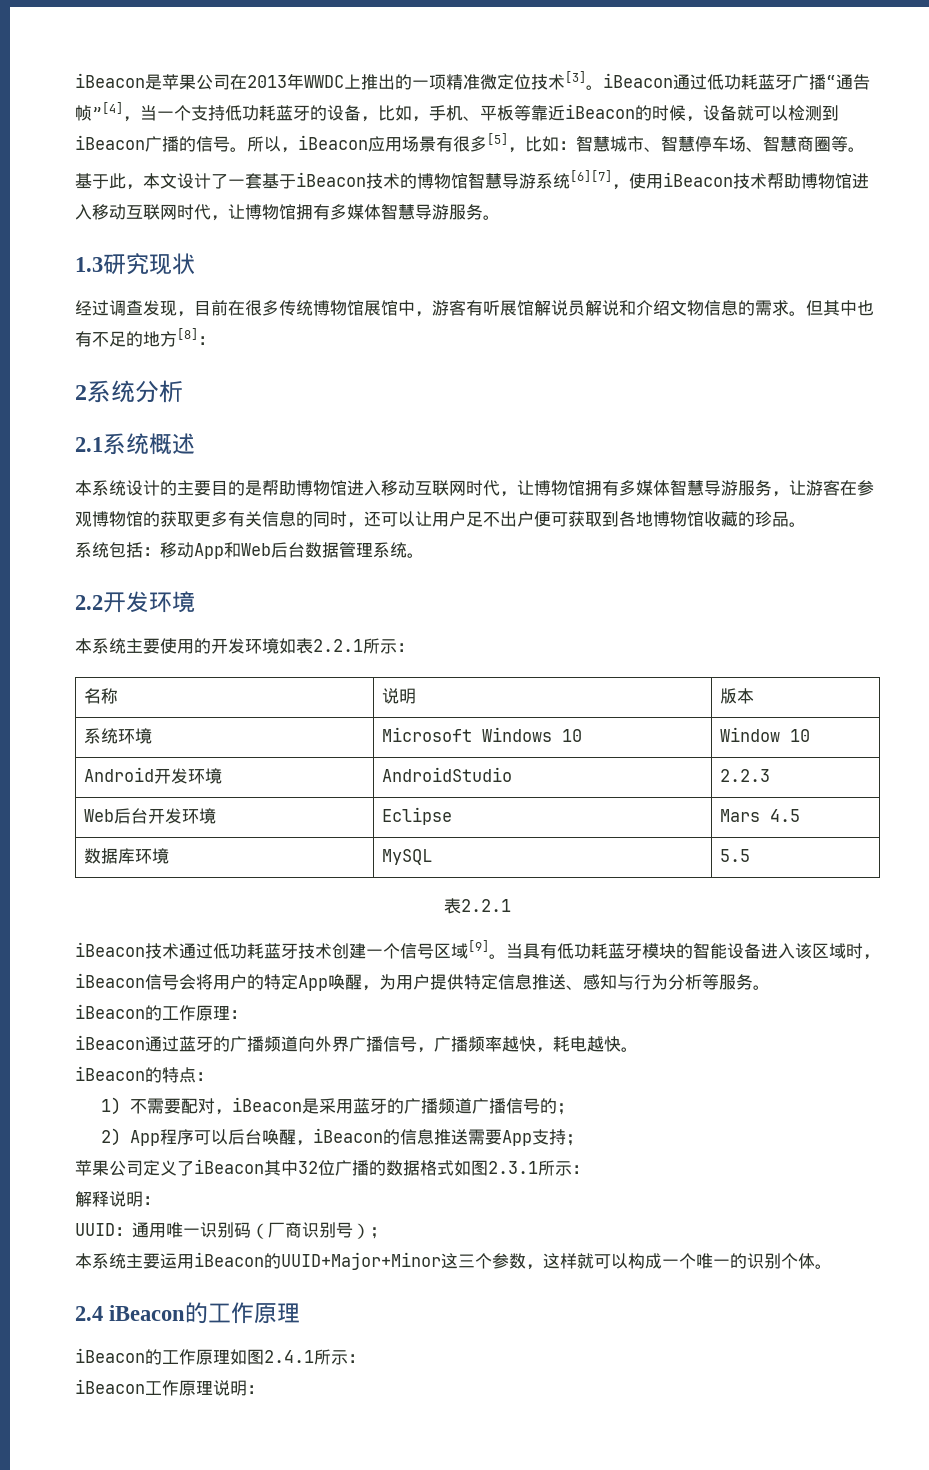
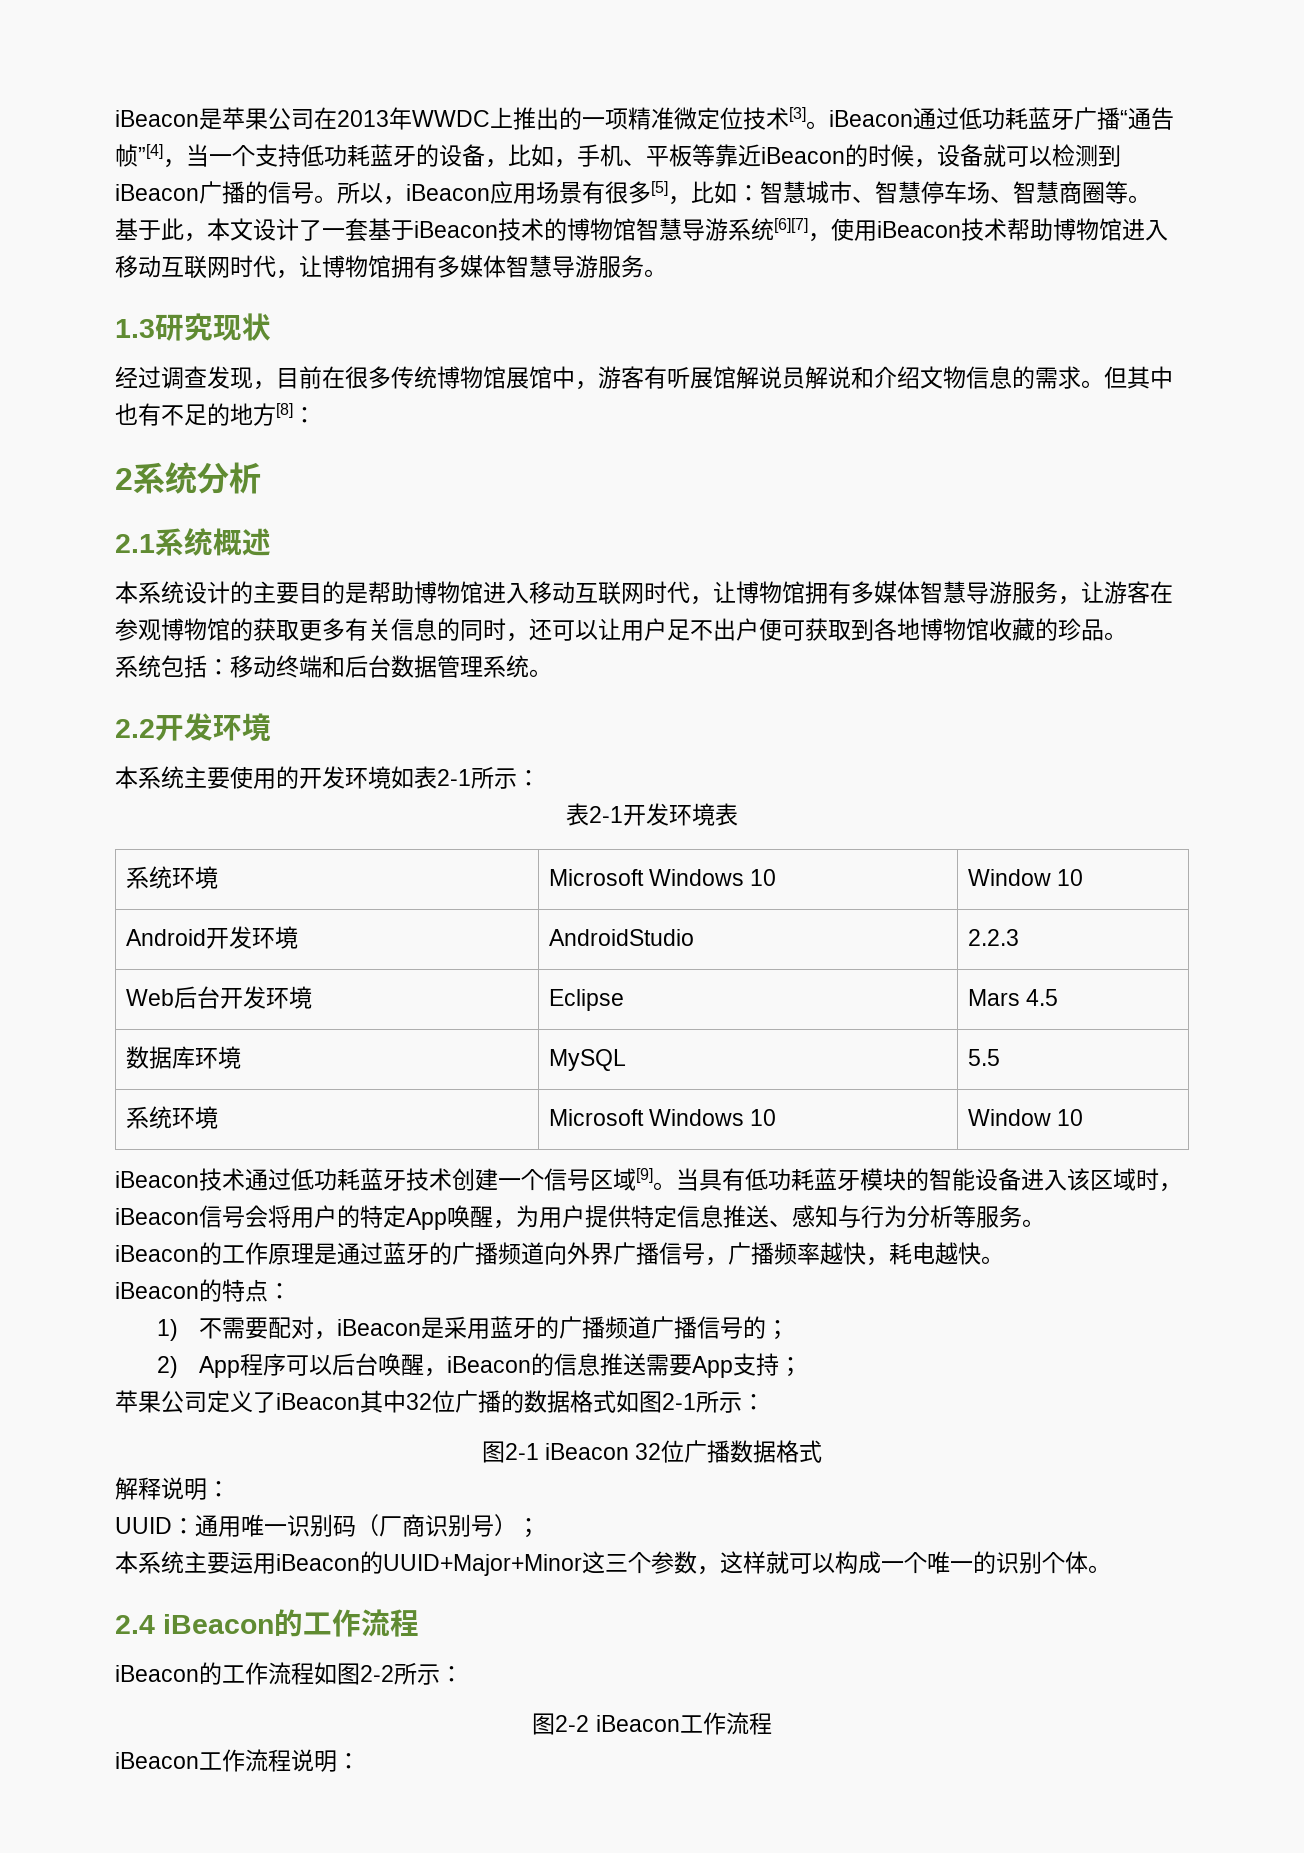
- 系统包括：移动App和Web后台数据管理系统。
+ 系统包括：移动终端和后台数据管理系统。
- 本系统主要使用的开发环境如表2.2.1所示：
- 名称 | 说明 | 版本
+ 本系统主要使用的开发环境如表2-1所示：
+ 表2-1开发环境表
  数据库环境 | MySQL | 5.5
- 表2.2.1
+ 系统环境 | Microsoft Windows 10 | Window 10
- iBeacon的工作原理：
- iBeacon通过蓝牙的广播频道向外界广播信号，广播频率越快，耗电越快。
+ iBeacon的工作原理是通过蓝牙的广播频道向外界广播信号，广播频率越快，耗电越快。
- 苹果公司定义了iBeacon其中32位广播的数据格式如图2.3.1所示：
+ 苹果公司定义了iBeacon其中32位广播的数据格式如图2-1所示：
+ 图2-1 iBeacon 32位广播数据格式
- 2.4 iBeacon的工作原理
- iBeacon的工作原理如图2.4.1所示：
- iBeacon工作原理说明：
+ 2.4 iBeacon的工作流程
+ iBeacon的工作流程如图2-2所示：
+ 图2-2 iBeacon工作流程
+ iBeacon工作流程说明：

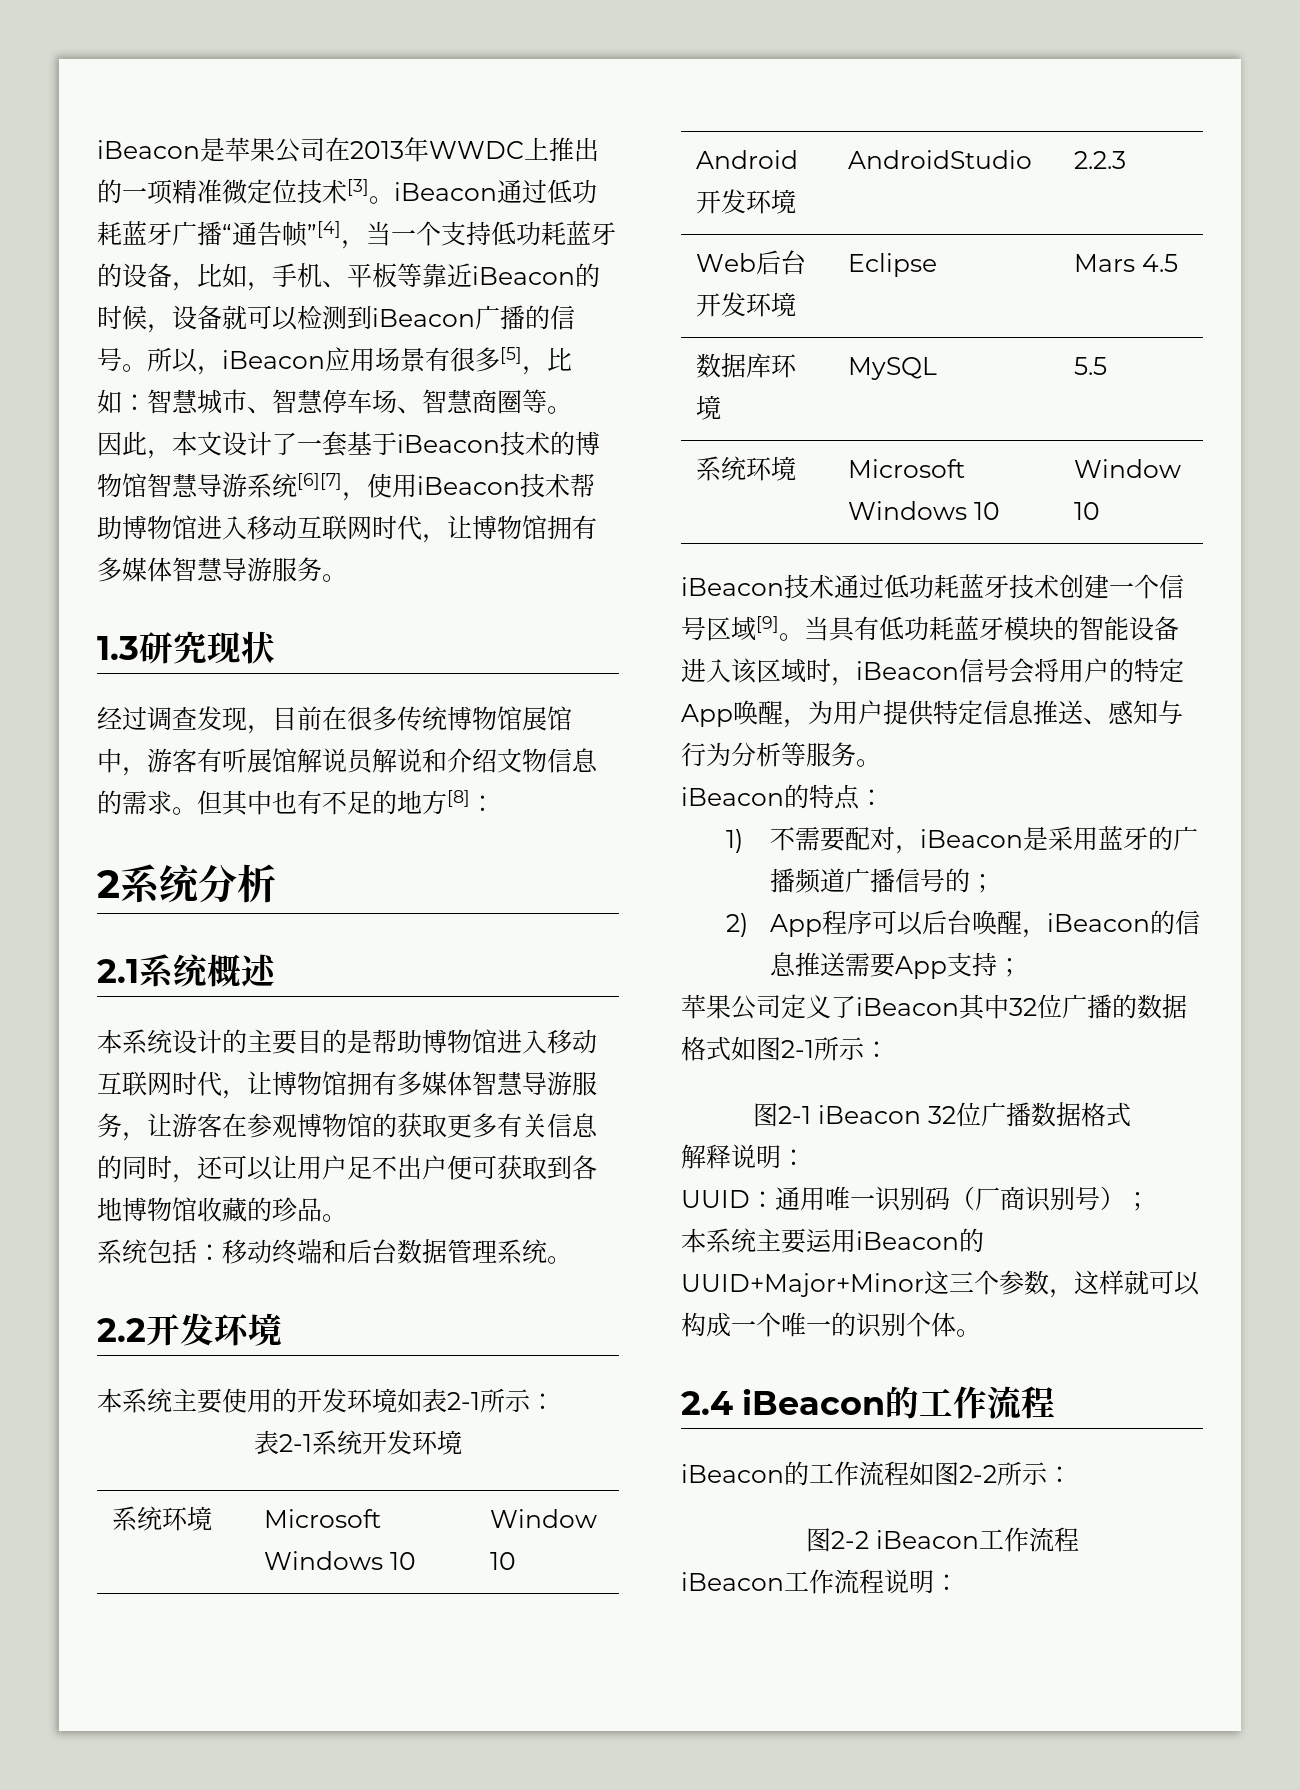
- 基于此，本文设计了一套基于iBeacon技术的博物馆智慧导游系统[6][7]，使用iBeacon技术帮助博物馆进入移动互联网时代，让博物馆拥有多媒体智慧导游服务。
+ 因此，本文设计了一套基于iBeacon技术的博物馆智慧导游系统[6][7]，使用iBeacon技术帮助博物馆进入移动互联网时代，让博物馆拥有多媒体智慧导游服务。
- 表2-1开发环境表
+ 表2-1系统开发环境
- iBeacon的工作原理是通过蓝牙的广播频道向外界广播信号，广播频率越快，耗电越快。

